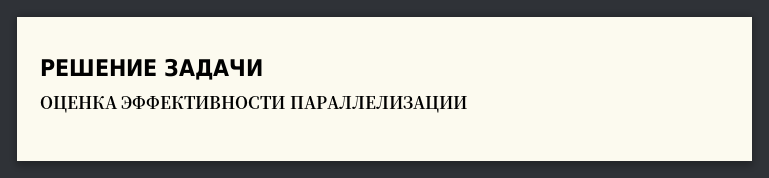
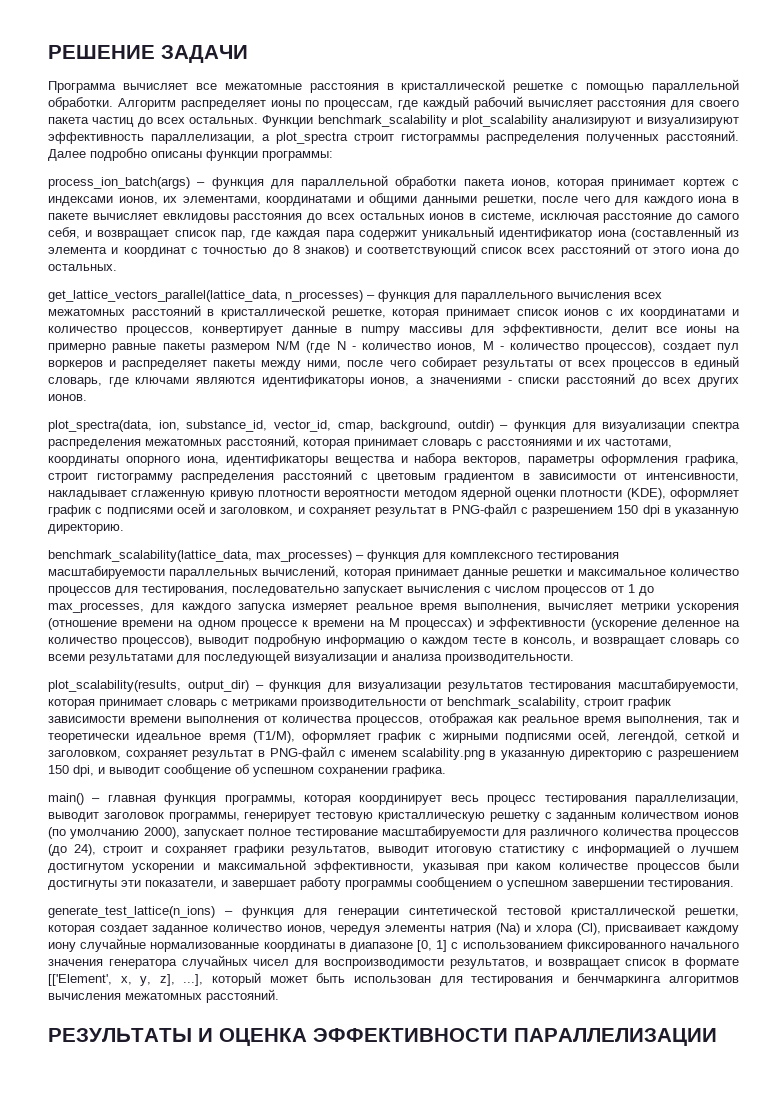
- ОЦЕНКА ЭФФЕКТИВНОСТИ ПАРАЛЛЕЛИЗАЦИИ
+ Программа вычисляет все межатомные расстояния в кристаллической решетке с помощью параллельной обработки. Алгоритм распределяет ионы по процессам, где каждый рабочий вычисляет расстояния для своего пакета частиц до всех остальных. Функции benchmark_scalability и plot_scalability анализируют и визуализируют эффективность параллелизации, а plot_spectra строит гистограммы распределения полученных расстояний. Далее подробно описаны функции программы:
+ process_ion_batch(args) – функция для параллельной обработки пакета ионов, которая принимает кортеж с индексами ионов, их элементами, координатами и общими данными решетки, после чего для каждого иона в пакете вычисляет евклидовы расстояния до всех остальных ионов в системе, исключая расстояние до самого себя, и возвращает список пар, где каждая пара содержит уникальный идентификатор иона (составленный из элемента и координат с точностью до 8 знаков) и соответствующий список всех расстояний от этого иона до остальных.
+ get_lattice_vectors_parallel(lattice_data, n_processes) – функция для параллельного вычисления всех межатомных расстояний в кристаллической решетке, которая принимает список ионов с их координатами и количество процессов, конвертирует данные в numpy массивы для эффективности, делит все ионы на примерно равные пакеты размером N/M (где N - количество ионов, M - количество процессов), создает пул воркеров и распределяет пакеты между ними, после чего собирает результаты от всех процессов в единый словарь, где ключами являются идентификаторы ионов, а значениями - списки расстояний до всех других ионов.
+ plot_spectra(data, ion, substance_id, vector_id, cmap, background, outdir) – функция для визуализации спектра распределения межатомных расстояний, которая принимает словарь с расстояниями и их частотами, координаты опорного иона, идентификаторы вещества и набора векторов, параметры оформления графика, строит гистограмму распределения расстояний с цветовым градиентом в зависимости от интенсивности, накладывает сглаженную кривую плотности вероятности методом ядерной оценки плотности (KDE), оформляет график с подписями осей и заголовком, и сохраняет результат в PNG-файл с разрешением 150 dpi в указанную директорию.
+ benchmark_scalability(lattice_data, max_processes) – функция для комплексного тестирования масштабируемости параллельных вычислений, которая принимает данные решетки и максимальное количество процессов для тестирования, последовательно запускает вычисления с числом процессов от 1 до max_processes, для каждого запуска измеряет реальное время выполнения, вычисляет метрики ускорения (отношение времени на одном процессе к времени на M процессах) и эффективности (ускорение деленное на количество процессов), выводит подробную информацию о каждом тесте в консоль, и возвращает словарь со всеми результатами для последующей визуализации и анализа производительности.
+ plot_scalability(results, output_dir) – функция для визуализации результатов тестирования масштабируемости, которая принимает словарь с метриками производительности от benchmark_scalability, строит график зависимости времени выполнения от количества процессов, отображая как реальное время выполнения, так и теоретически идеальное время (T1/M), оформляет график с жирными подписями осей, легендой, сеткой и заголовком, сохраняет результат в PNG-файл с именем scalability.png в указанную директорию с разрешением 150 dpi, и выводит сообщение об успешном сохранении графика.
+ main() – главная функция программы, которая координирует весь процесс тестирования параллелизации, выводит заголовок программы, генерирует тестовую кристаллическую решетку с заданным количеством ионов (по умолчанию 2000), запускает полное тестирование масштабируемости для различного количества процессов (до 24), строит и сохраняет графики результатов, выводит итоговую статистику с информацией о лучшем достигнутом ускорении и максимальной эффективности, указывая при каком количестве процессов были достигнуты эти показатели, и завершает работу программы сообщением о успешном завершении тестирования.
+ generate_test_lattice(n_ions) – функция для генерации синтетической тестовой кристаллической решетки, которая создает заданное количество ионов, чередуя элементы натрия (Na) и хлора (Cl), присваивает каждому иону случайные нормализованные координаты в диапазоне [0, 1] с использованием фиксированного начального значения генератора случайных чисел для воспроизводимости результатов, и возвращает список в формате [['Element', x, y, z], ...], который может быть использован для тестирования и бенчмаркинга алгоритмов вычисления межатомных расстояний.
+ РЕЗУЛЬТАТЫ И ОЦЕНКА ЭФФЕКТИВНОСТИ ПАРАЛЛЕЛИЗАЦИИ

